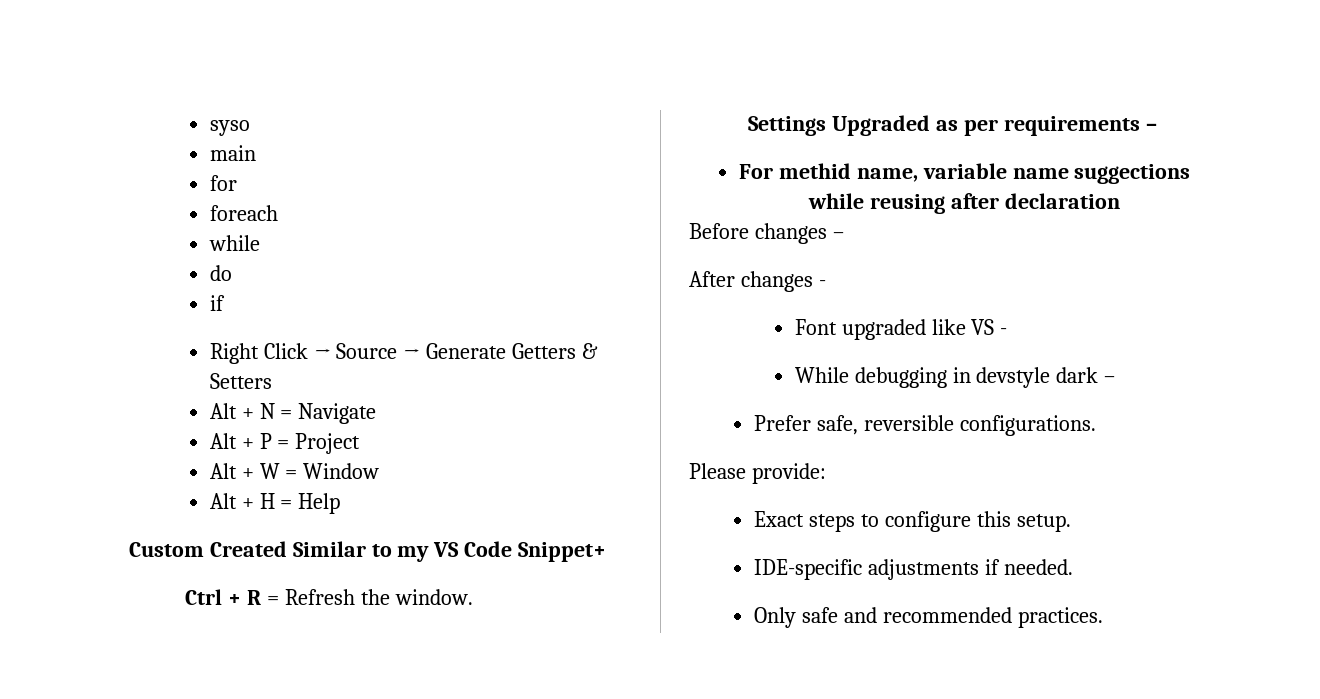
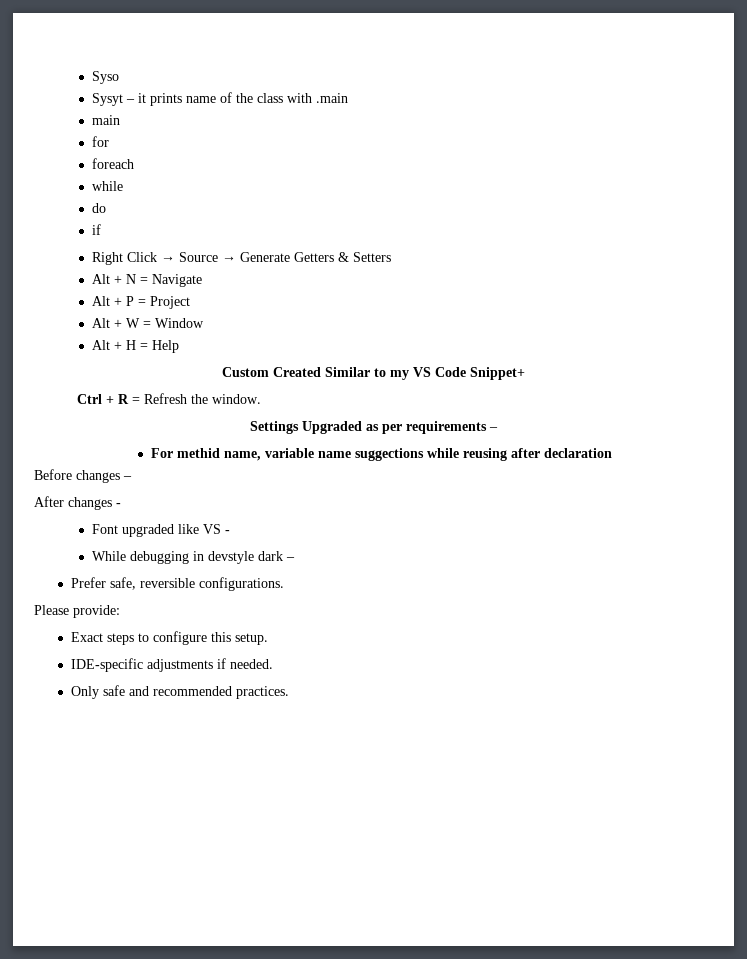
- syso
+ Syso
+ Sysyt – it prints name of the class with .main

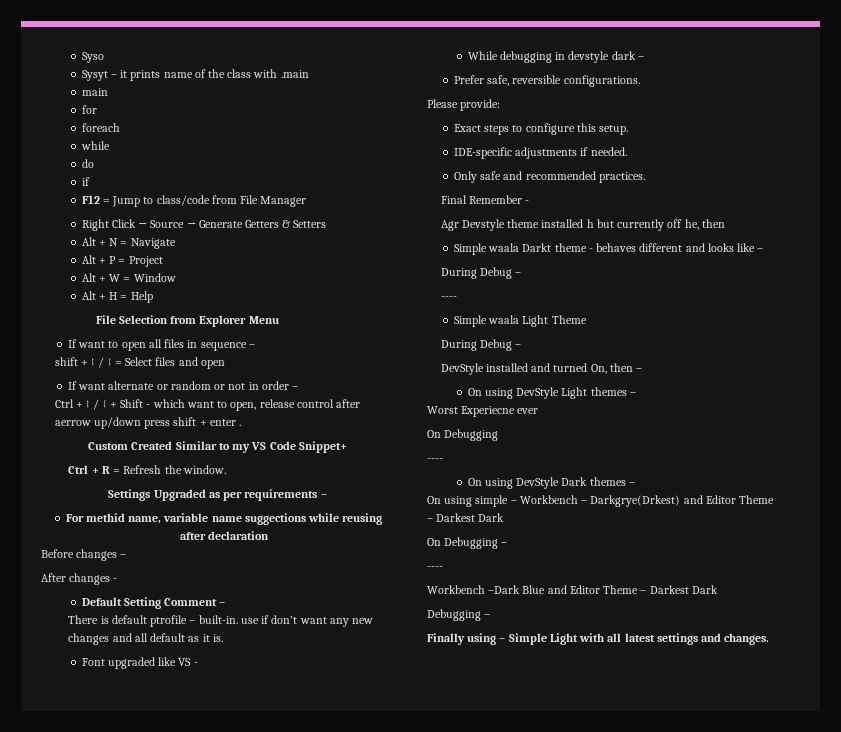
+ F12 = Jump to class/code from File Manager
+ File Selection from Explorer Menu
+ If want to open all files in sequence –
+ shift + ↑ / ↓ = Select files and open
+ If want alternate or random or not in order –
+ Ctrl + ↑ / ↓ + Shift - which want to open, release control after aerrow up/down press shift + enter .
+ Default Setting Comment –
+ There is default ptrofile – built-in. use if don’t want any new changes and all default as it is.
+ Final Remember -
+ Agr Devstyle theme installed h but currently off he, then
+ Simple waala Darkt theme - behaves different and looks like –
+ During Debug –
+ ----
+ Simple waala Light Theme
+ During Debug –
+ DevStyle installed and turned On, then –
+ On using DevStyle Light themes –
+ Worst Experiecne ever
+ On Debugging
+ ----
+ On using DevStyle Dark themes –
+ On using simple – Workbench – Darkgrye(Drkest) and Editor Theme – Darkest Dark
+ On Debugging –
+ ----
+ Workbench –Dark Blue and Editor Theme – Darkest Dark
+ Debugging –
+ Finally using – Simple Light with all latest settings and changes.

